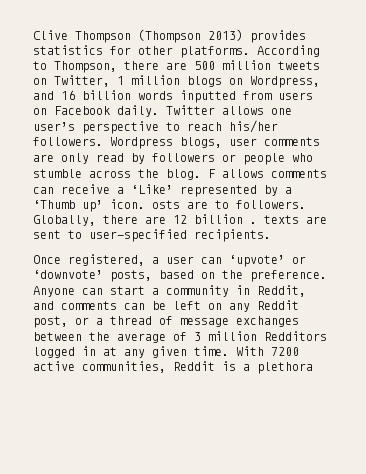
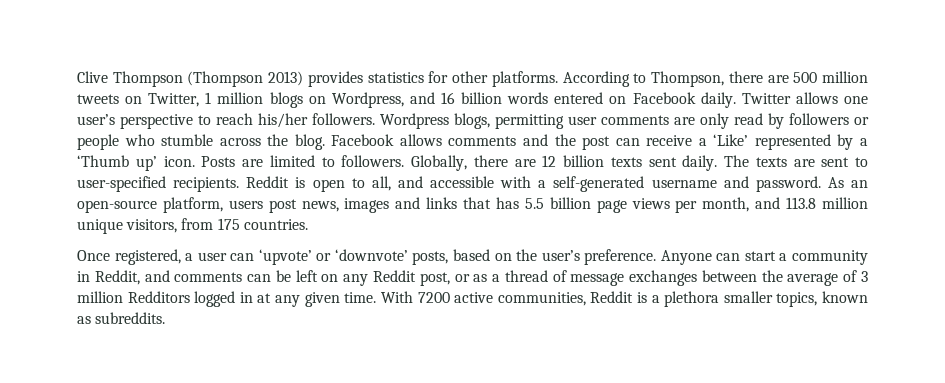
- According to Thompson, there are 500 million tweets on Twitter, 1 million blogs on Wordpress, and 16 billion words inputted from users on Facebook daily.
+ According to Thompson, there are 500 million tweets on Twitter, 1 million blogs on Wordpress, and 16 billion words entered on Facebook daily.
- Wordpress blogs, user comments are only read by followers or people who stumble across the blog.
+ Wordpress blogs, permitting user comments are only read by followers or people who stumble across the blog.
- F allows comments can receive a ‘Like’ represented by a ‘Thumb up’ icon. osts are to followers.
+ Facebook allows comments and the post can receive a ‘Like’ represented by a ‘Thumb up’ icon. Posts are limited to followers.
- Globally, there are 12 billion . texts are sent to user-specified recipients.
+ Globally, there are 12 billion texts sent daily. The texts are sent to user-specified recipients. Reddit is open to all, and accessible with a self-generated username and password. As an open-source platform, users post news, images and links that has 5.5 billion page views per month, and 113.8 million unique visitors, from 175 countries.
- Once registered, a user can ‘upvote’ or ‘downvote’ posts, based on the preference.
+ Once registered, a user can ‘upvote’ or ‘downvote’ posts, based on the user’s preference.
- Anyone can start a community in Reddit, and comments can be left on any Reddit post, or a thread of message exchanges between the average of 3 million Redditors logged in at any given time.
+ Anyone can start a community in Reddit, and comments can be left on any Reddit post, or as a thread of message exchanges between the average of 3 million Redditors logged in at any given time.
- With 7200 active communities, Reddit is a plethora
+ With 7200 active communities, Reddit is a plethora smaller topics, known as subreddits.

